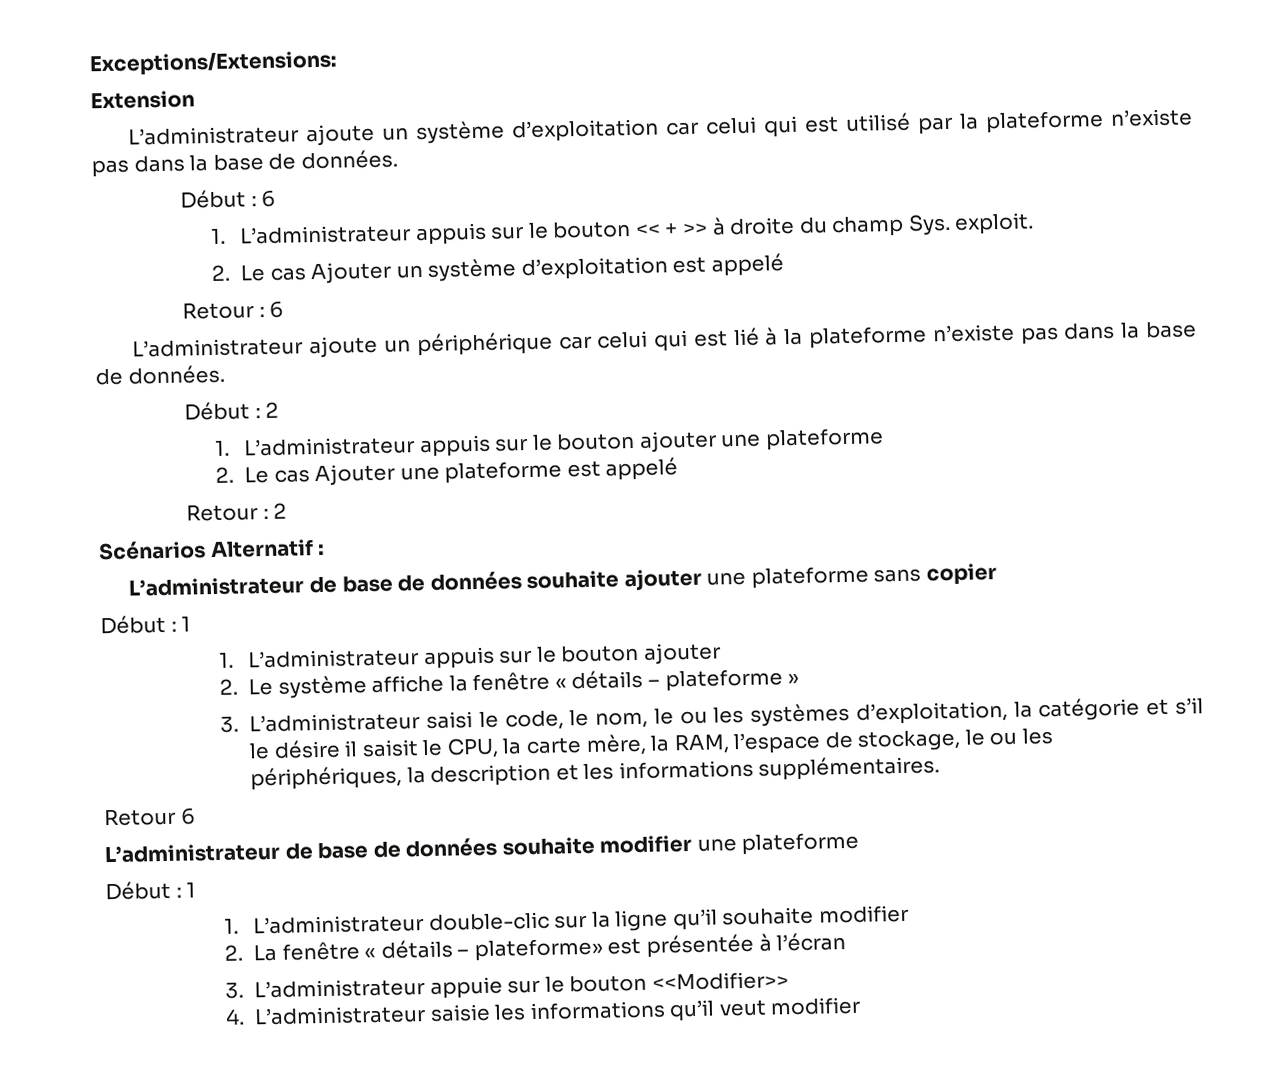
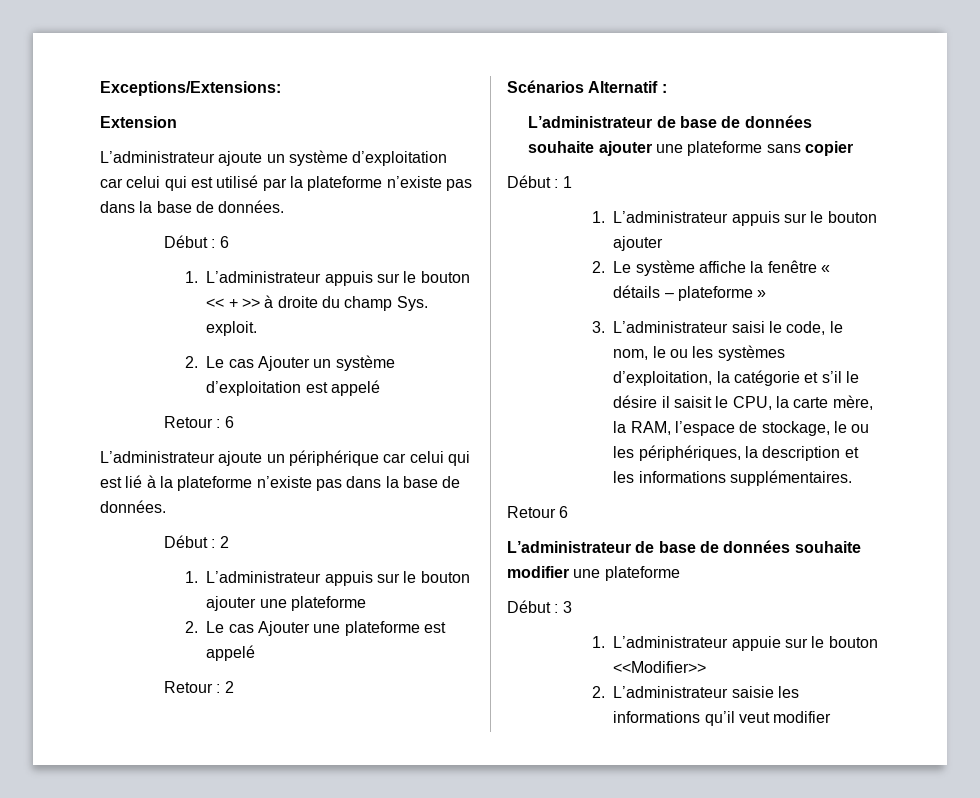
  L’administrateur de base de données souhaite modifier une plateforme
- Début : 1
- 1. L’administrateur double-clic sur la ligne qu’il souhaite modifier
- 2. La fenêtre « détails – plateforme» est présentée à l’écran
- 3. L’administrateur appuie sur le bouton <<Modifier>>
+ Début : 3
+ 1. L’administrateur appuie sur le bouton <<Modifier>>
- 4. L’administrateur saisie les informations qu’il veut modifier
+ 2. L’administrateur saisie les informations qu’il veut modifier

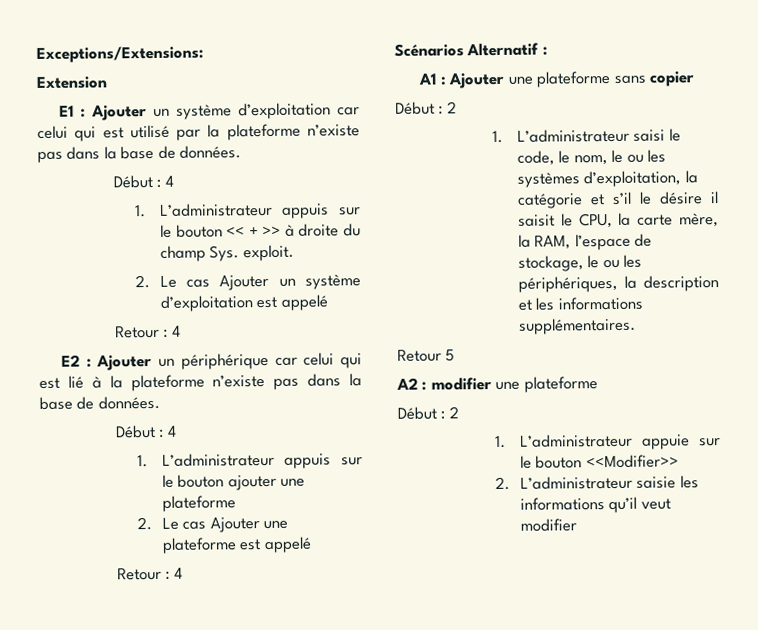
- L’administrateur ajoute un système d’exploitation car celui qui est utilisé par la plateforme n’existe pas dans la base de données.
- Début : 6
+ E1 : Ajouter un système d’exploitation car celui qui est utilisé par la plateforme n’existe pas dans la base de données.
+ Début : 4
  2. Le cas Ajouter un système d’exploitation est appelé
- Retour : 6
- L’administrateur ajoute un périphérique car celui qui est lié à la plateforme n’existe pas dans la base de données.
- Début : 2
+ Retour : 4
+ E2 : Ajouter un périphérique car celui qui est lié à la plateforme n’existe pas dans la base de données.
+ Début : 4
  2. Le cas Ajouter une plateforme est appelé
- Retour : 2
+ Retour : 4
- L’administrateur de base de données souhaite ajouter une plateforme sans copier
- Début : 1
- 1. L’administrateur appuis sur le bouton ajouter
- 2. Le système affiche la fenêtre « détails – plateforme »
- 3. L’administrateur saisi le code, le nom, le ou les systèmes d’exploitation, la catégorie et s’il le désire il saisit le CPU, la carte mère, la RAM, l’espace de stockage, le ou les périphériques, la description et les informations supplémentaires.
+ A1 : Ajouter une plateforme sans copier
+ Début : 2
+ 1. L’administrateur saisi le code, le nom, le ou les systèmes d’exploitation, la catégorie et s’il le désire il saisit le CPU, la carte mère, la RAM, l’espace de stockage, le ou les périphériques, la description et les informations supplémentaires.
- Retour 6
- L’administrateur de base de données souhaite modifier une plateforme
- Début : 3
+ Retour 5
+ A2 : modifier une plateforme
+ Début : 2

